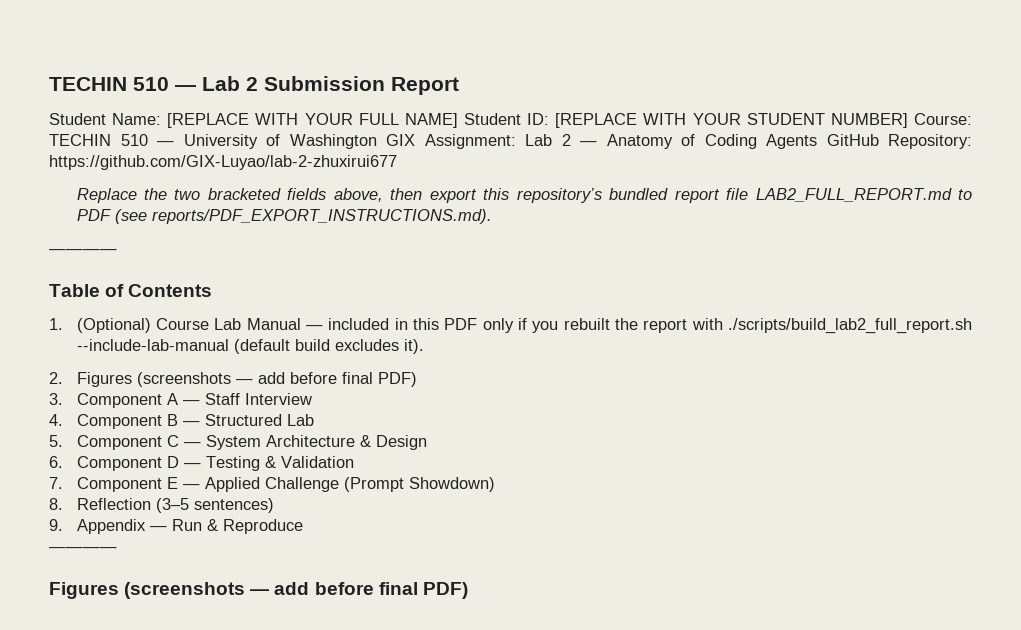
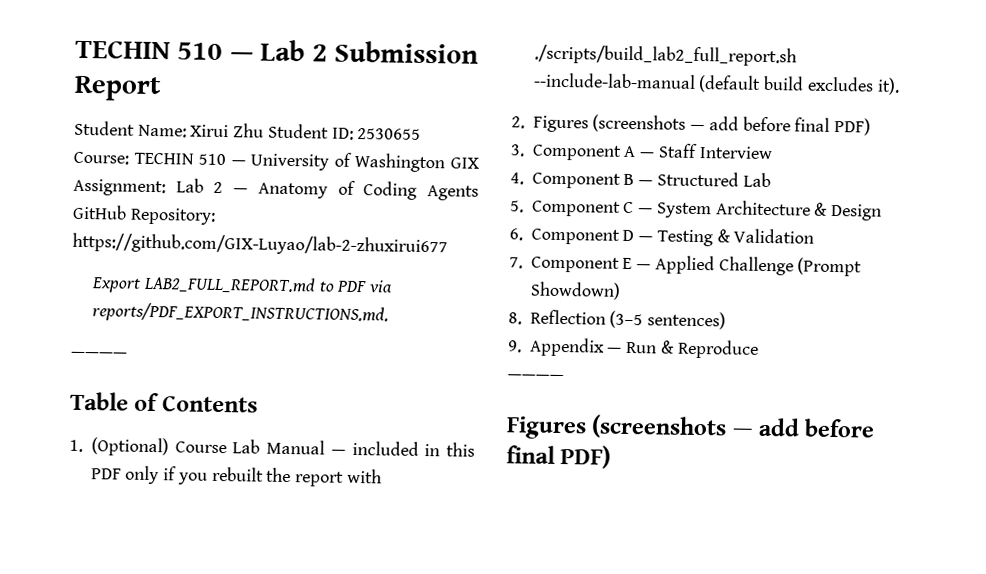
- Student Name: [REPLACE WITH YOUR FULL NAME] Student ID: [REPLACE WITH YOUR STUDENT NUMBER] Course: TECHIN 510 — University of Washington GIX Assignment: Lab 2 — Anatomy of Coding Agents GitHub Repository: https://github.com/GIX-Luyao/lab-2-zhuxirui677
+ Student Name: Xirui Zhu Student ID: 2530655 Course: TECHIN 510 — University of Washington GIX Assignment: Lab 2 — Anatomy of Coding Agents GitHub Repository: https://github.com/GIX-Luyao/lab-2-zhuxirui677
- Replace the two bracketed fields above, then export this repository’s bundled report file LAB2_FULL_REPORT.md to PDF (see reports/PDF_EXPORT_INSTRUCTIONS.md).
+ Export LAB2_FULL_REPORT.md to PDF via reports/PDF_EXPORT_INSTRUCTIONS.md.

